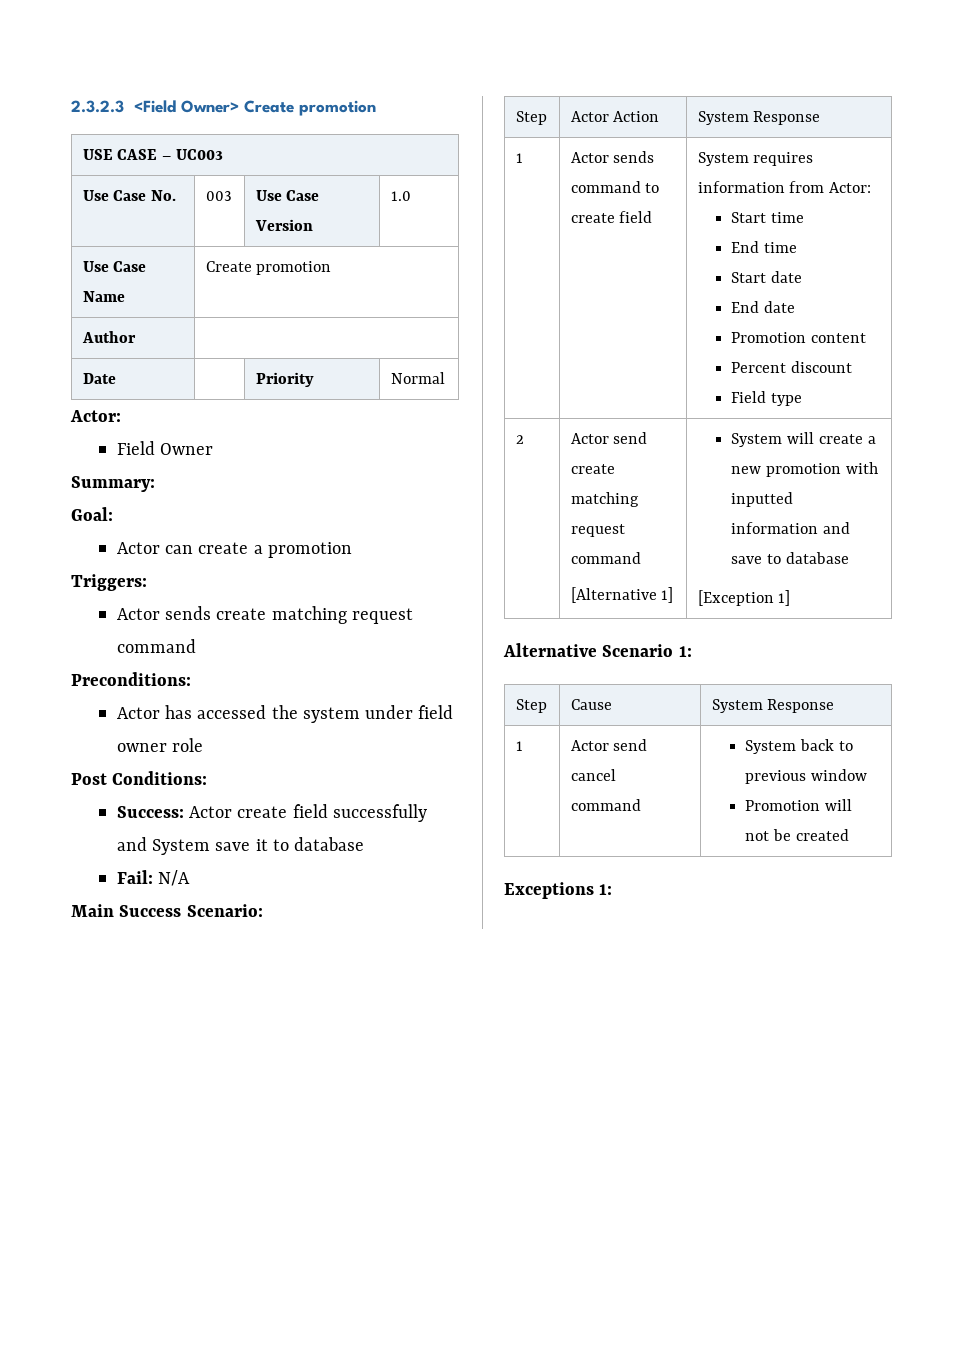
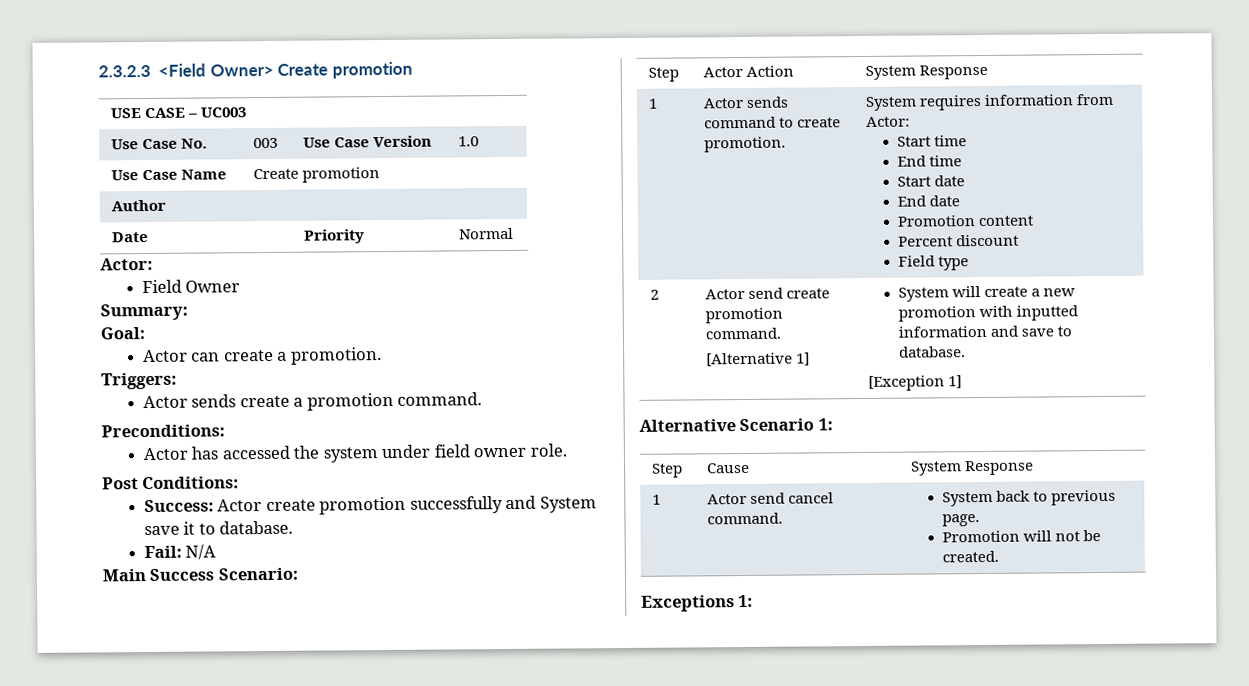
- Actor can create a promotion
+ Actor can create a promotion.
- Actor sends create matching request command
+ Actor sends create a promotion command.
- Actor has accessed the system under field owner role
+ Actor has accessed the system under field owner role.
- Success: Actor create field successfully and System save it to database
+ Success: Actor create promotion successfully and System save it to database.
- 1 | Actor sends command to create field | System requires information from Actor:
+ 1 | Actor sends command to create promotion. | System requires information from Actor:
- 2 | Actor send create matching request command
- [Alternative 1] | System will create a new promotion with inputted information and save to database
+ 2 | Actor send create promotion command.
+ [Alternative 1] | System will create a new promotion with inputted information and save to database.
- 1 | Actor send cancel command | System back to previous window
- Promotion will not be created
+ 1 | Actor send cancel command. | System back to previous page.
+ Promotion will not be created.

